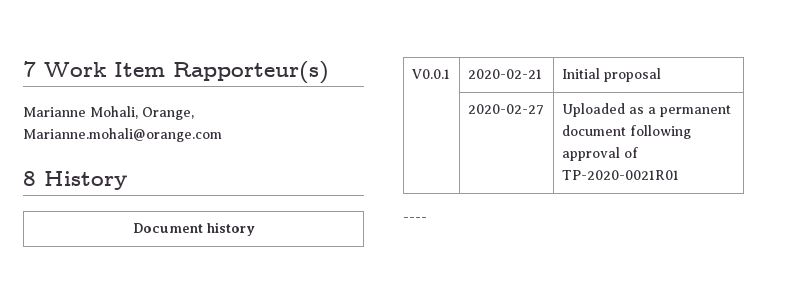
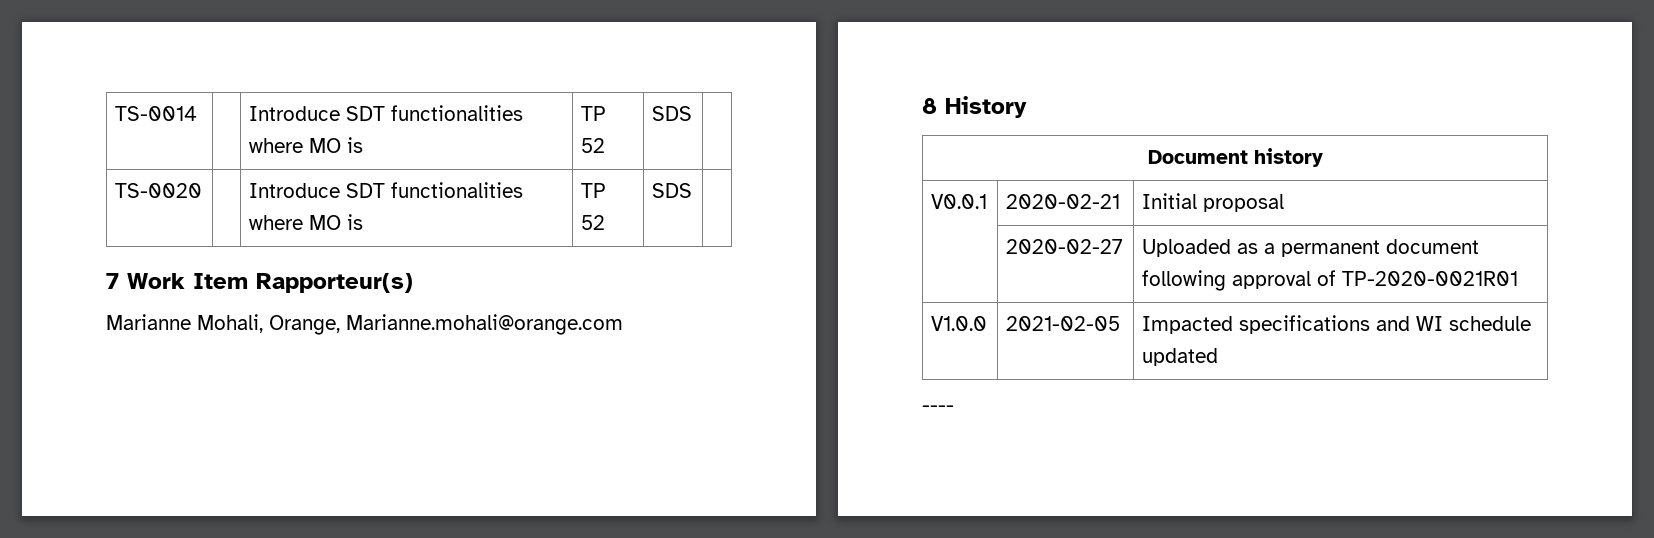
+ TS-0014 | | Introduce SDT functionalities where MO is | TP 52 | SDS |
+ TS-0020 | | Introduce SDT functionalities where MO is | TP 52 | SDS |
+ V1.0.0 | 2021-02-05 | Impacted specifications and WI schedule updated

